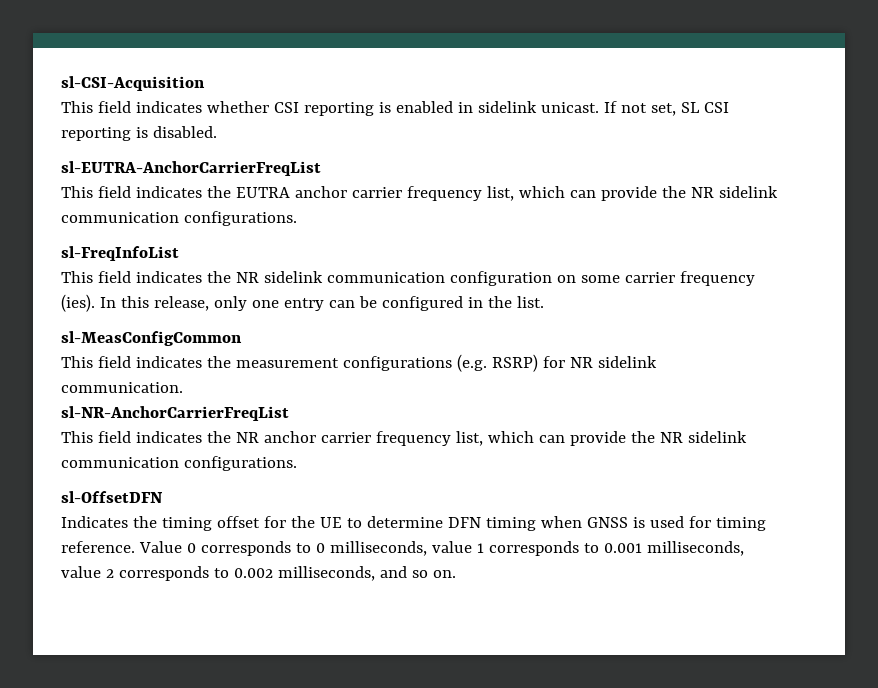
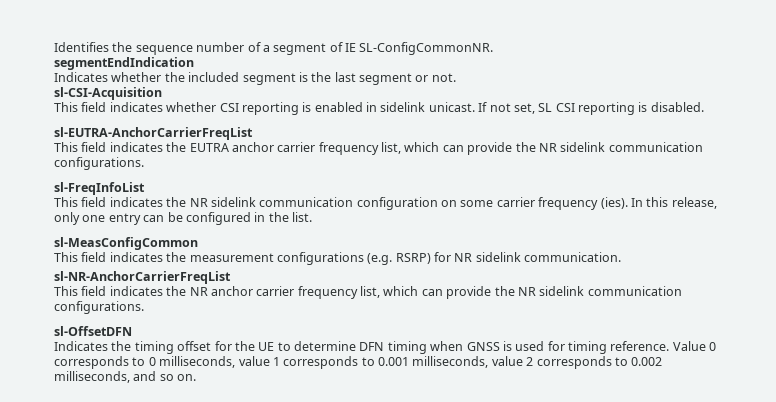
+ Identifies the sequence number of a segment of IE SL-ConfigCommonNR.
+ segmentEndIndication
+ Indicates whether the included segment is the last segment or not.

